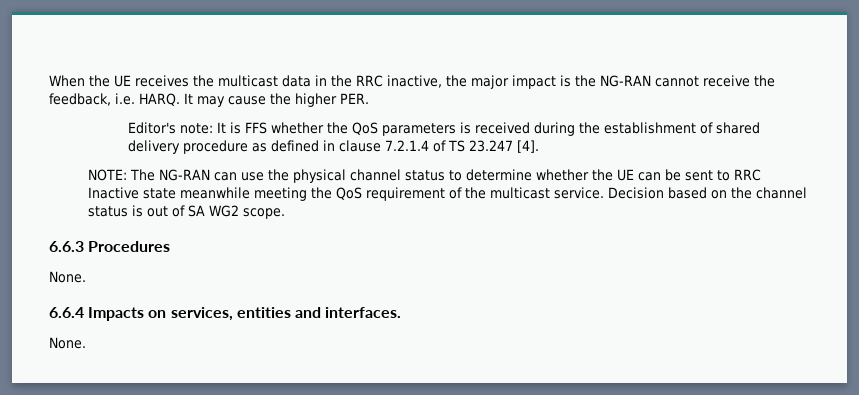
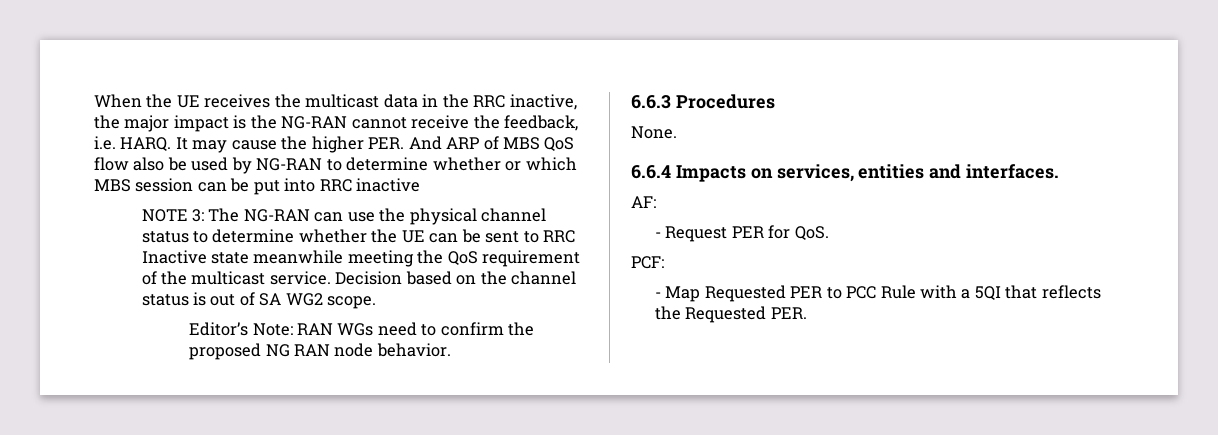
- It may cause the higher PER.
- Editor's note: It is FFS whether the QoS parameters is received during the establishment of shared delivery procedure as defined in clause 7.2.1.4 of TS 23.247 [4].
- NOTE: The NG-RAN can use the physical channel status to determine whether the UE can be sent to RRC Inactive state meanwhile meeting the QoS requirement of the multicast service.
+ It may cause the higher PER. And ARP of MBS QoS flow also be used by NG-RAN to determine whether or which MBS session can be put into RRC inactive
+ NOTE 3: The NG-RAN can use the physical channel status to determine whether the UE can be sent to RRC Inactive state meanwhile meeting the QoS requirement of the multicast service.
+ Editor’s Note: RAN WGs need to confirm the proposed NG RAN node behavior.
  6.6.4 Impacts on services, entities and interfaces.
- None.
+ AF:
+ - Request PER for QoS.
+ PCF:
+ - Map Requested PER to PCC Rule with a 5QI that reflects the Requested PER.

